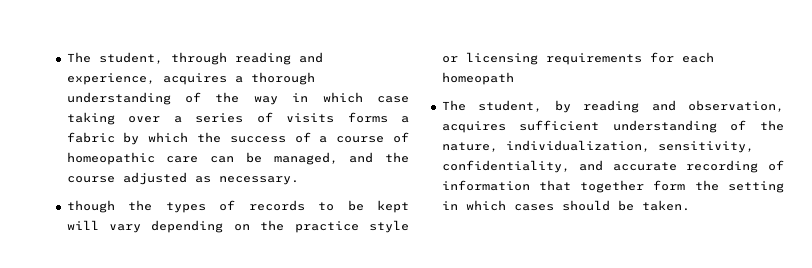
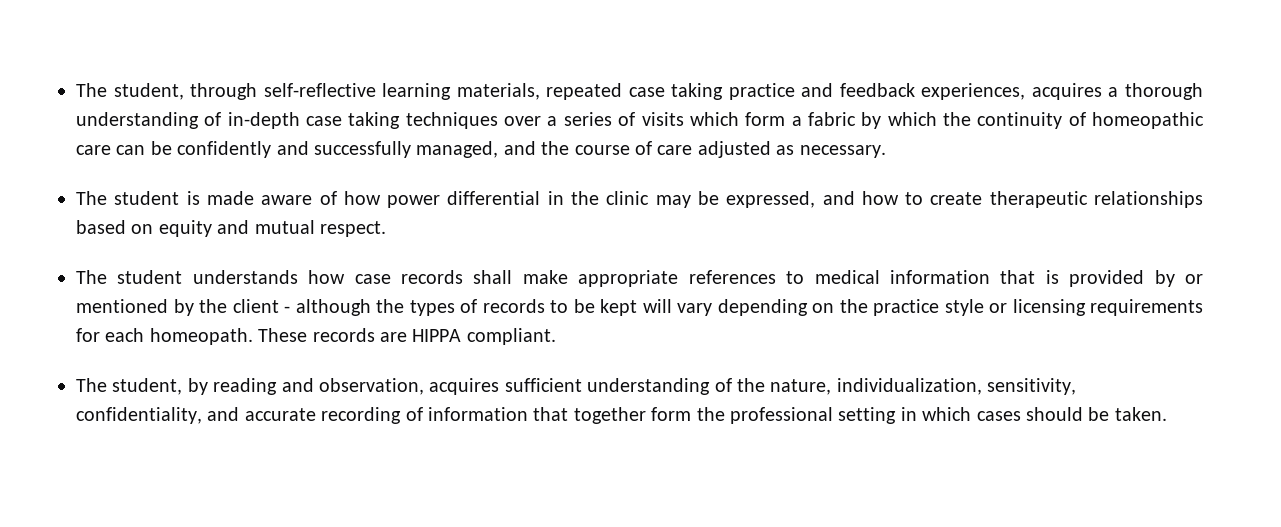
- The student, through reading and experience, acquires a thorough understanding of the way in which case taking over a series of visits forms a fabric by which the success of a course of homeopathic care can be managed, and the course adjusted as necessary.
+ The student, through self-reflective learning materials, repeated case taking practice and feedback experiences, acquires a thorough understanding of in-depth case taking techniques over a series of visits which form a fabric by which the continuity of homeopathic care can be confidently and successfully managed, and the course of care adjusted as necessary.
- though the types of records to be kept will vary depending on the practice style or licensing requirements for each homeopath
+ The student is made aware of how power differential in the clinic may be expressed, and how to create therapeutic relationships based on equity and mutual respect.
+ The student understands how case records shall make appropriate references to medical information that is provided by or mentioned by the client - although the types of records to be kept will vary depending on the practice style or licensing requirements for each homeopath. These records are HIPPA compliant.
- The student, by reading and observation, acquires sufficient understanding of the nature, individualization, sensitivity, confidentiality, and accurate recording of information that together form the setting in which cases should be taken.
+ The student, by reading and observation, acquires sufficient understanding of the nature, individualization, sensitivity, confidentiality, and accurate recording of information that together form the professional setting in which cases should be taken.

